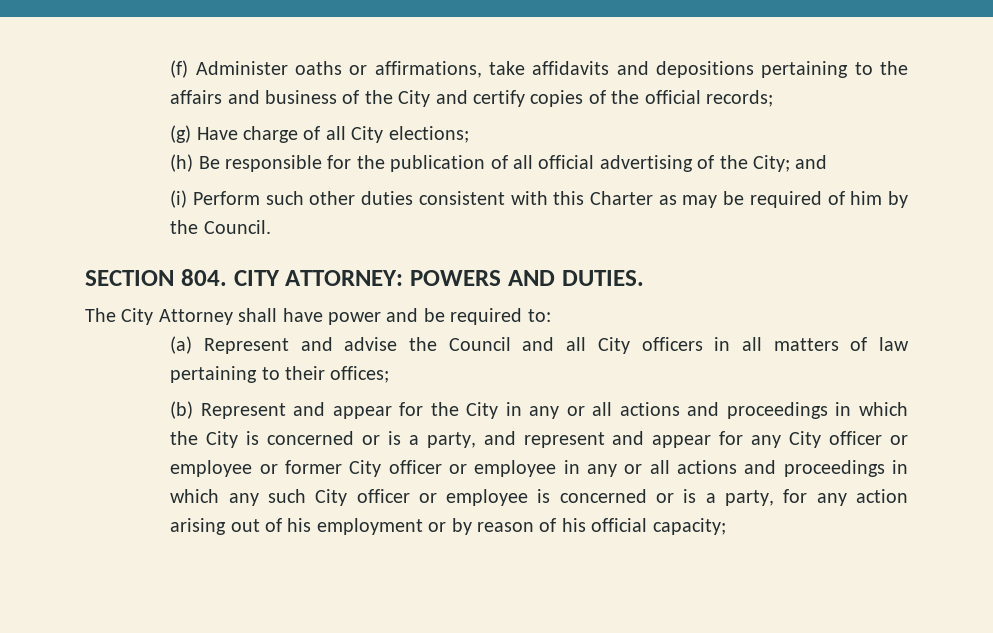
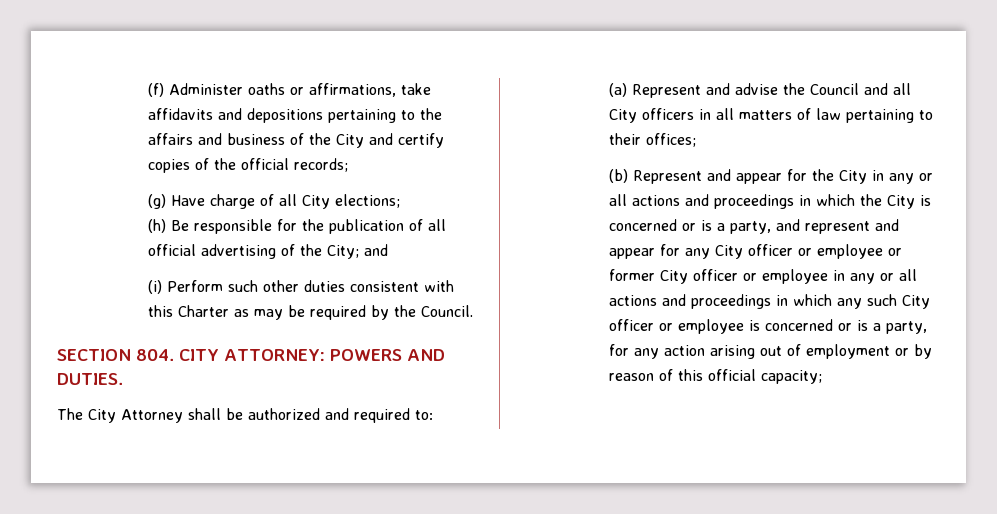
- (i) Perform such other duties consistent with this Charter as may be required of him by the Council.
+ (i) Perform such other duties consistent with this Charter as may be required by the Council.
- The City Attorney shall have power and be required to:
+ The City Attorney shall be authorized and required to:
- (b) Represent and appear for the City in any or all actions and proceedings in which the City is concerned or is a party, and represent and appear for any City officer or employee or former City officer or employee in any or all actions and proceedings in which any such City officer or employee is concerned or is a party, for any action arising out of his employment or by reason of his official capacity;
+ (b) Represent and appear for the City in any or all actions and proceedings in which the City is concerned or is a party, and represent and appear for any City officer or employee or former City officer or employee in any or all actions and proceedings in which any such City officer or employee is concerned or is a party, for any action arising out of employment or by reason of this official capacity;

